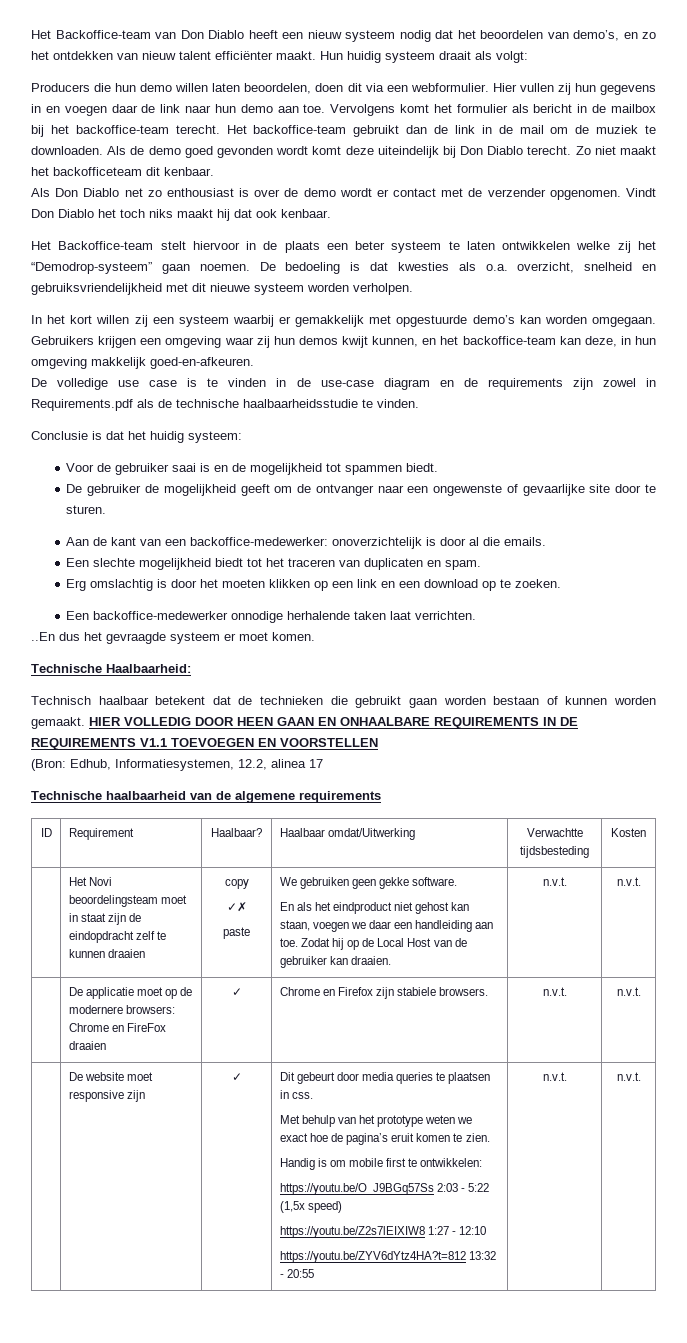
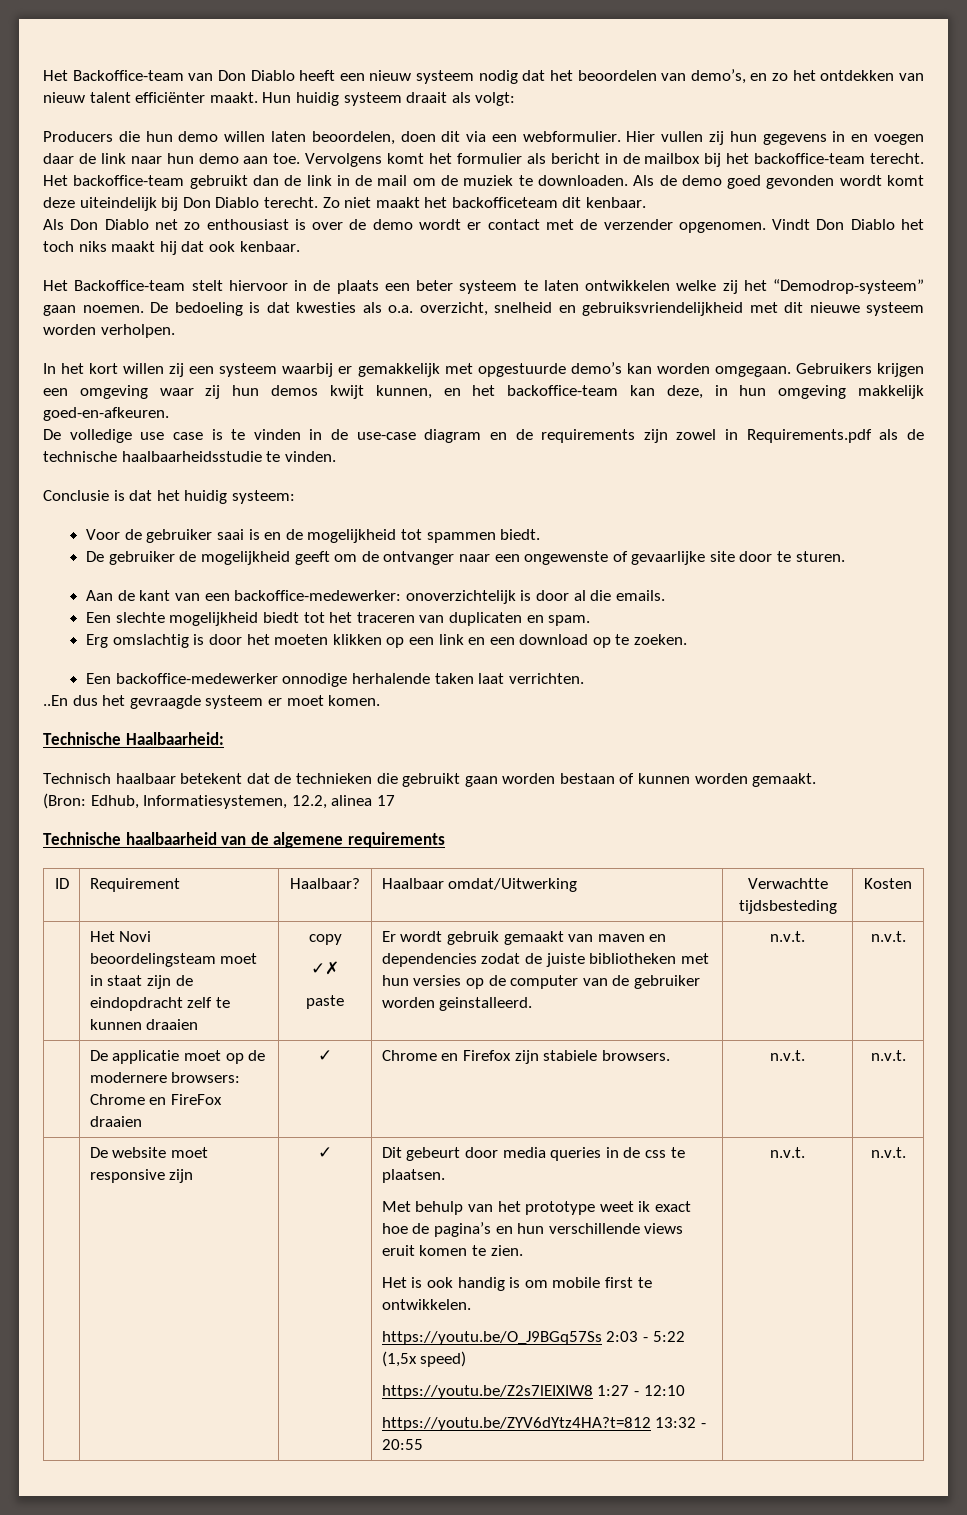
- HIER VOLLEDIG DOOR HEEN GAAN EN ONHAALBARE REQUIREMENTS IN DE REQUIREMENTS V1.1 TOEVOEGEN EN VOORSTELLEN
- We gebruiken geen gekke software.
- En als het eindproduct niet gehost kan staan, voegen we daar een handleiding aan toe. Zodat hij op de Local Host van de gebruiker kan draaien.
+ Er wordt gebruik gemaakt van maven en dependencies zodat de juiste bibliotheken met hun versies op de computer van de gebruiker worden geinstalleerd.
- Dit gebeurt door media queries te plaatsen in css.
+ Dit gebeurt door media queries in de css te plaatsen.
- Met behulp van het prototype weten we exact hoe de pagina’s eruit komen te zien.
+ Met behulp van het prototype weet ik exact hoe de pagina’s en hun verschillende views eruit komen te zien.
- Handig is om mobile first te ontwikkelen:
+ Het is ook handig is om mobile first te ontwikkelen.

